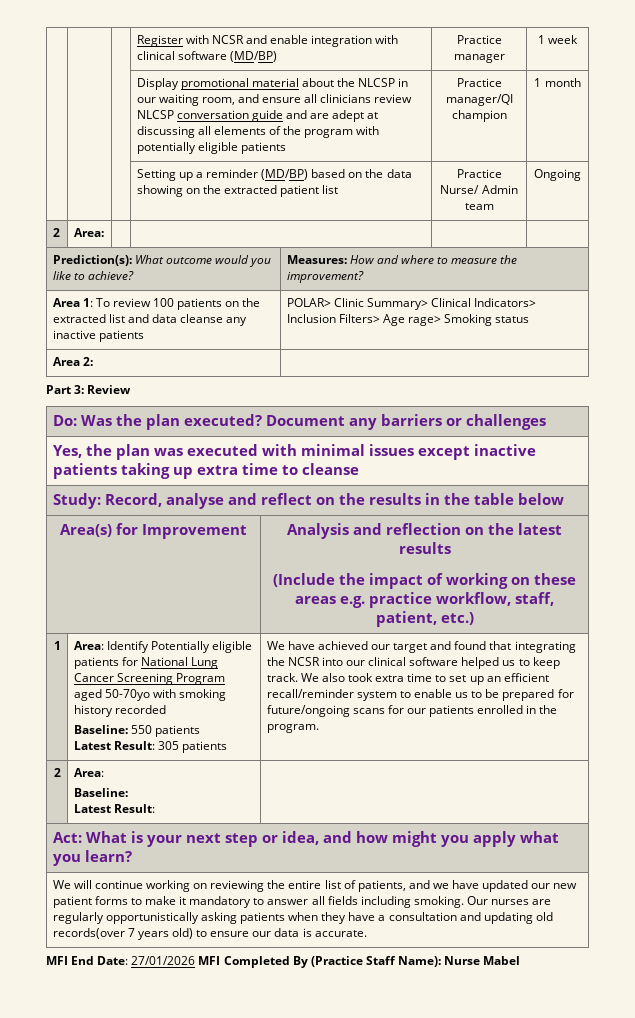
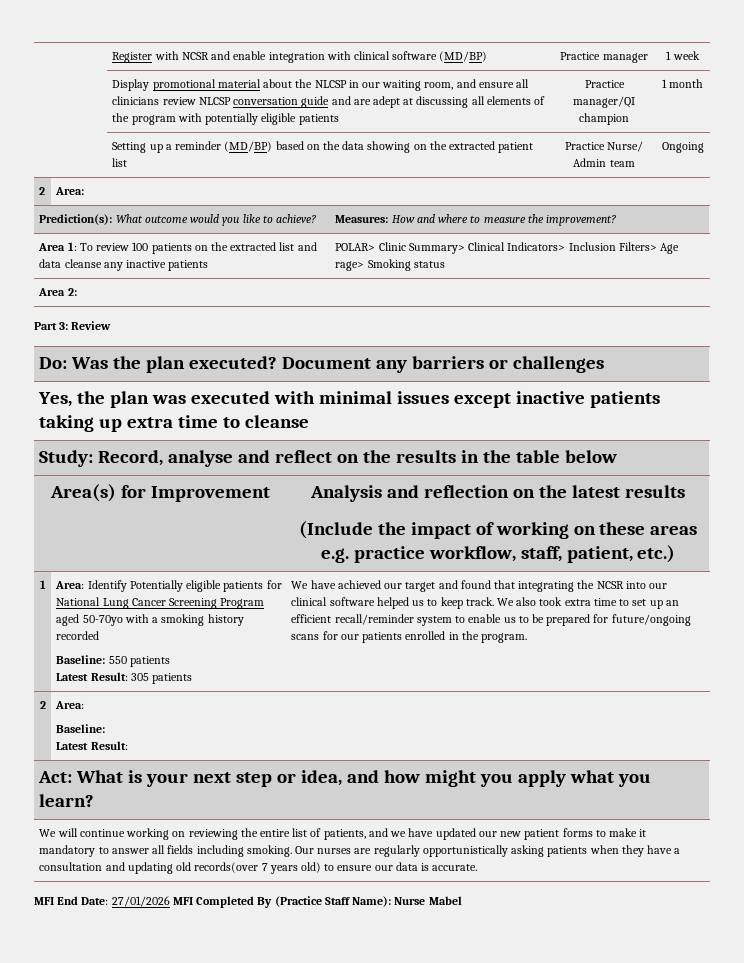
- Area: Identify Potentially eligible patients for National Lung Cancer Screening Program aged 50-70yo with smoking history recorded
+ Area: Identify Potentially eligible patients for National Lung Cancer Screening Program aged 50-70yo with a smoking history recorded

